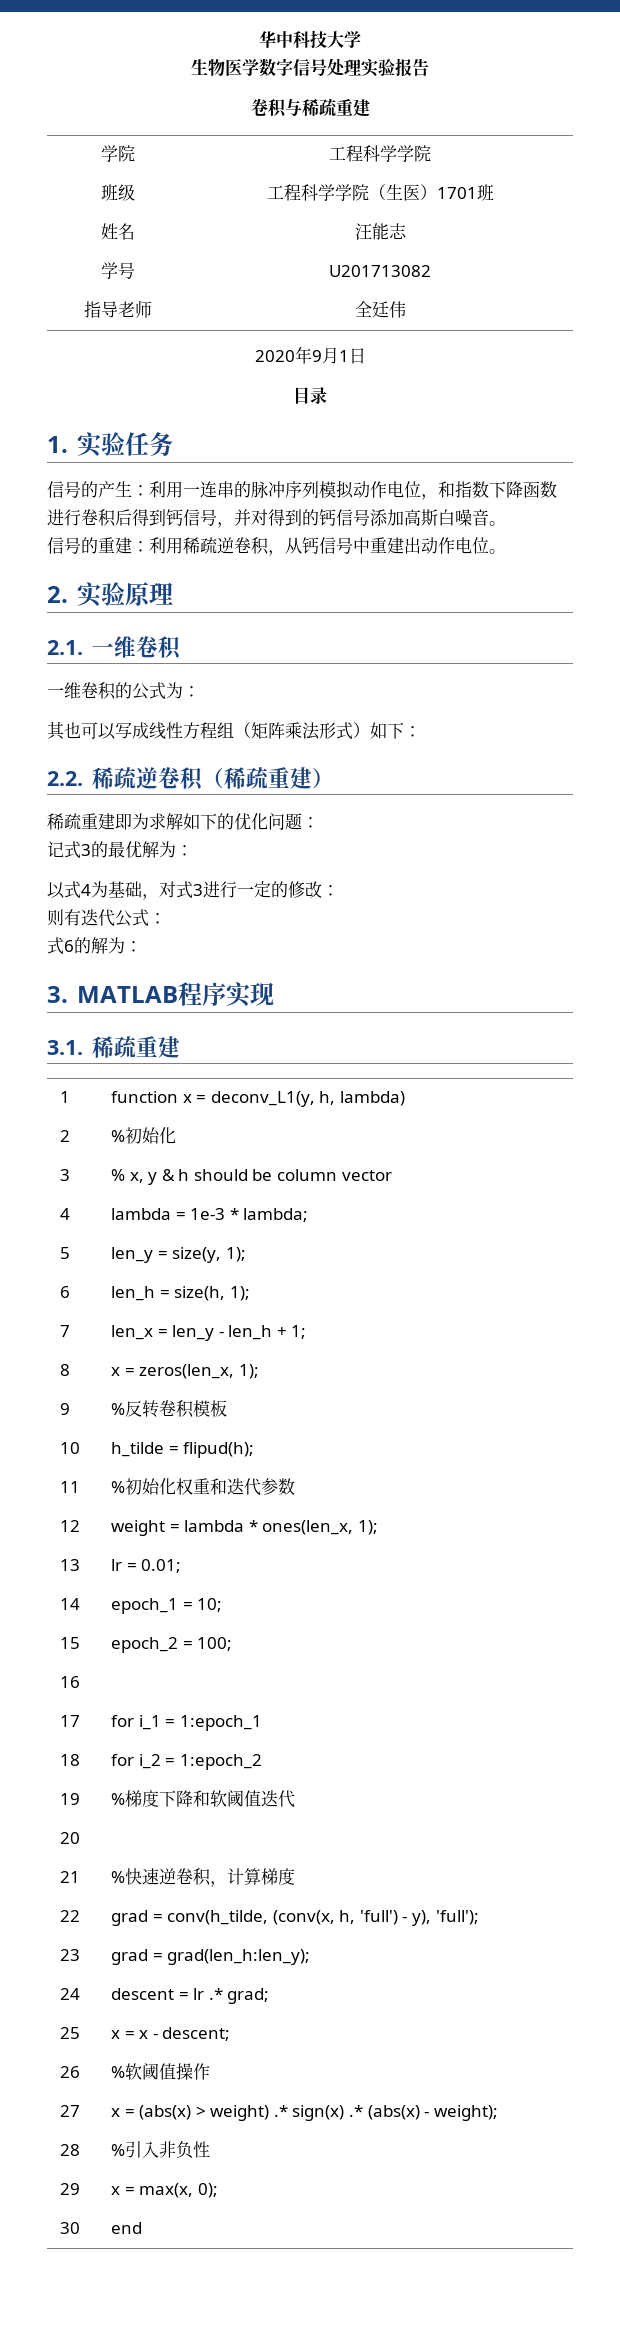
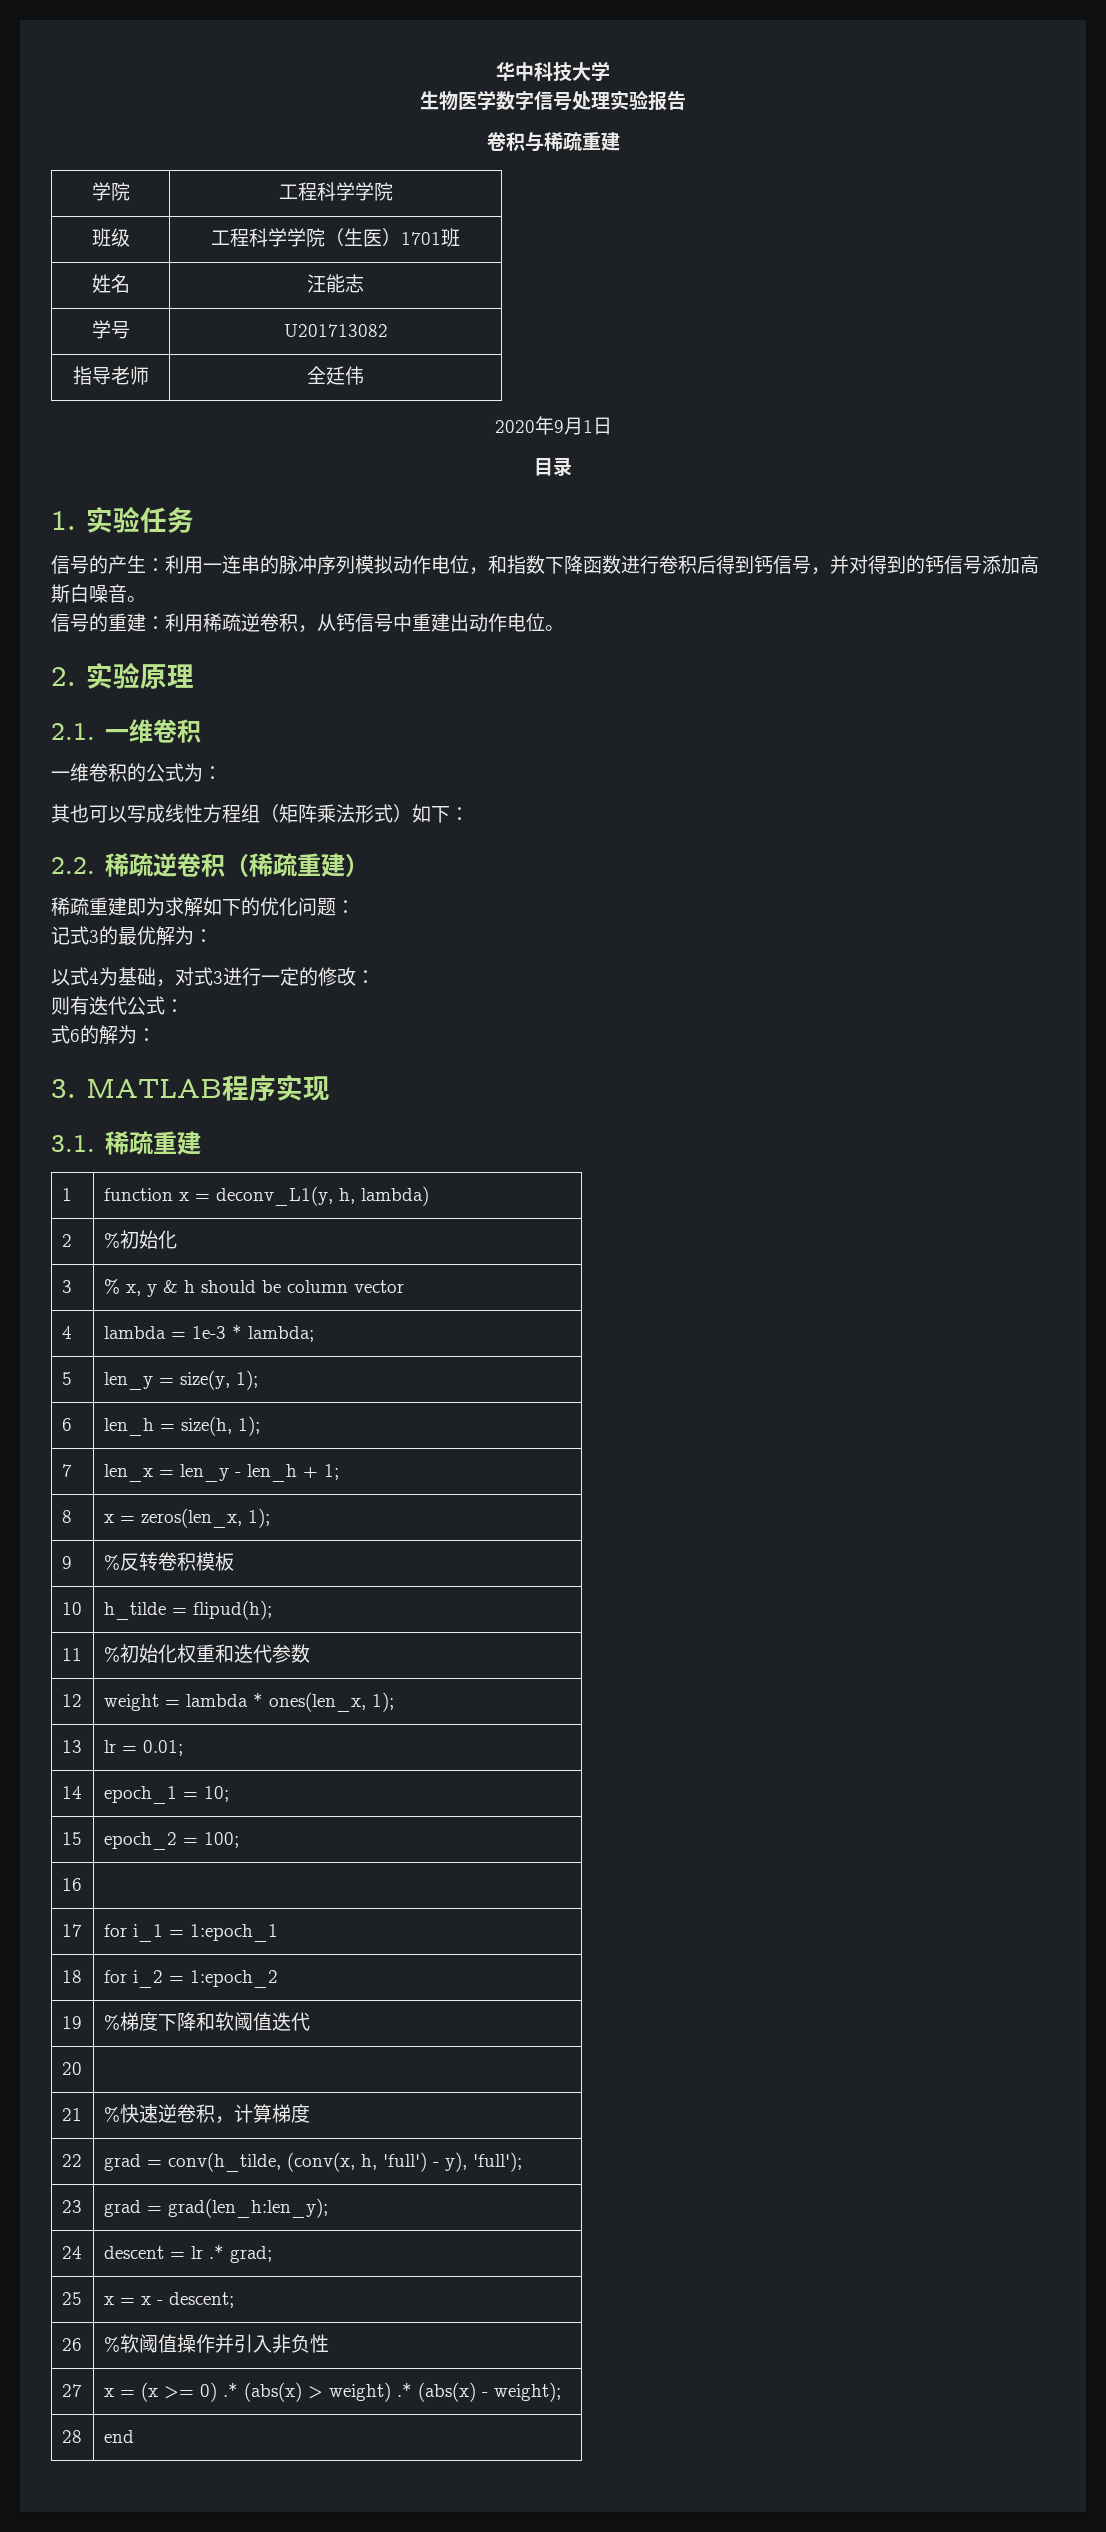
- 26 | %软阈值操作
+ 26 | %软阈值操作并引入非负性
- 27 | x = (abs(x) > weight) .* sign(x) .* (abs(x) - weight);
+ 27 | x = (x >= 0) .* (abs(x) > weight) .* (abs(x) - weight);
- 28 | %引入非负性
- 29 | x = max(x, 0);
- 30 | end
+ 28 | end

